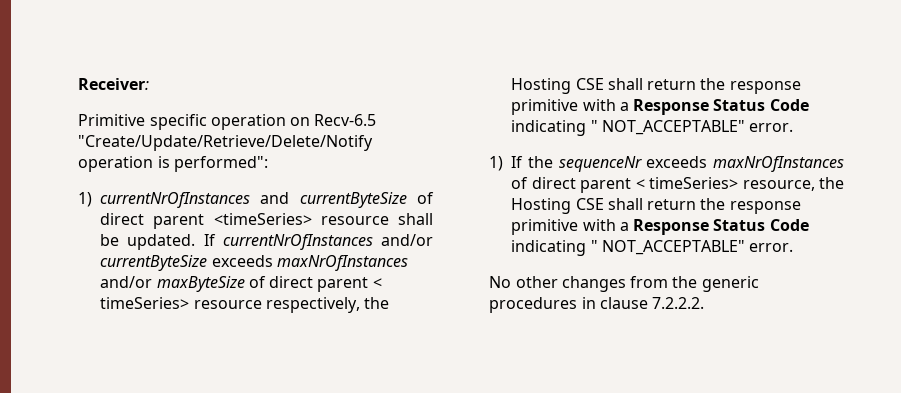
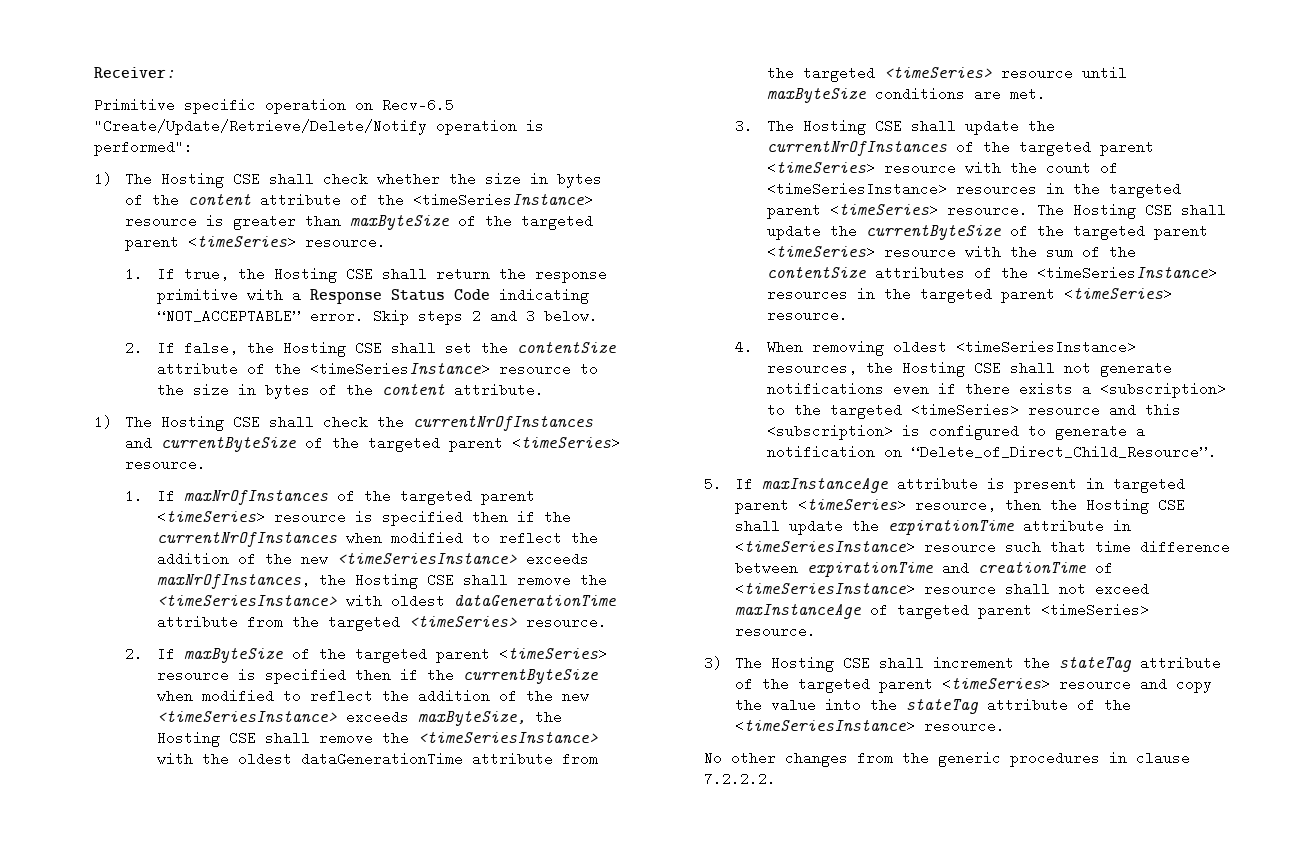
- 1) currentNrOfInstances and currentByteSize of direct parent <timeSeries> resource shall be updated. If currentNrOfInstances and/or currentByteSize exceeds maxNrOfInstances and/or maxByteSize of direct parent < timeSeries> resource respectively, the Hosting CSE shall return the response primitive with a Response Status Code indicating " NOT_ACCEPTABLE" error.
- 1) If the sequenceNr exceeds maxNrOfInstances of direct parent < timeSeries> resource, the Hosting CSE shall return the response primitive with a Response Status Code indicating " NOT_ACCEPTABLE" error.
+ 1) The Hosting CSE shall check whether the size in bytes of the content attribute of the <timeSeriesInstance> resource is greater than maxByteSize of the targeted parent <timeSeries> resource.
+ 1. If true, the Hosting CSE shall return the response primitive with a Response Status Code indicating “NOT_ACCEPTABLE” error. Skip steps 2 and 3 below.
+ 2. If false, the Hosting CSE shall set the contentSize attribute of the <timeSeriesInstance> resource to the size in bytes of the content attribute.
+ 1) The Hosting CSE shall check the currentNrOfInstances and currentByteSize of the targeted parent <timeSeries> resource.
+ 1. If maxNrOfInstances of the targeted parent <timeSeries> resource is specified then if the currentNrOfInstances when modified to reflect the addition of the new <timeSeriesInstance> exceeds maxNrOfInstances, the Hosting CSE shall remove the <timeSeriesInstance> with oldest dataGenerationTime attribute from the targeted <timeSeries> resource.
+ 2. If maxByteSize of the targeted parent <timeSeries> resource is specified then if the currentByteSize when modified to reflect the addition of the new <timeSeriesInstance> exceeds maxByteSize, the Hosting CSE shall remove the <timeSeriesInstance> with the oldest dataGenerationTime attribute from the targeted <timeSeries> resource until maxByteSize conditions are met.
+ 3. The Hosting CSE shall update the currentNrOfInstances of the targeted parent <timeSeries> resource with the count of <timeSeriesInstance> resources in the targeted parent <timeSeries> resource. The Hosting CSE shall update the currentByteSize of the targeted parent <timeSeries> resource with the sum of the contentSize attributes of the <timeSeriesInstance> resources in the targeted parent <timeSeries> resource.
+ 4. When removing oldest <timeSeriesInstance> resources, the Hosting CSE shall not generate notifications even if there exists a <subscription> to the targeted <timeSeries> resource and this <subscription> is configured to generate a notification on “Delete_of_Direct_Child_Resource”.
+ 5. If maxInstanceAge attribute is present in targeted parent <timeSeries> resource, then the Hosting CSE shall update the expirationTime attribute in <timeSeriesInstance> resource such that time difference between expirationTime and creationTime of <timeSeriesInstance> resource shall not exceed maxInstanceAge of targeted parent <timeSeries> resource.
+ 3) The Hosting CSE shall increment the stateTag attribute of the targeted parent <timeSeries> resource and copy the value into the stateTag attribute of the <timeSeriesInstance> resource.

